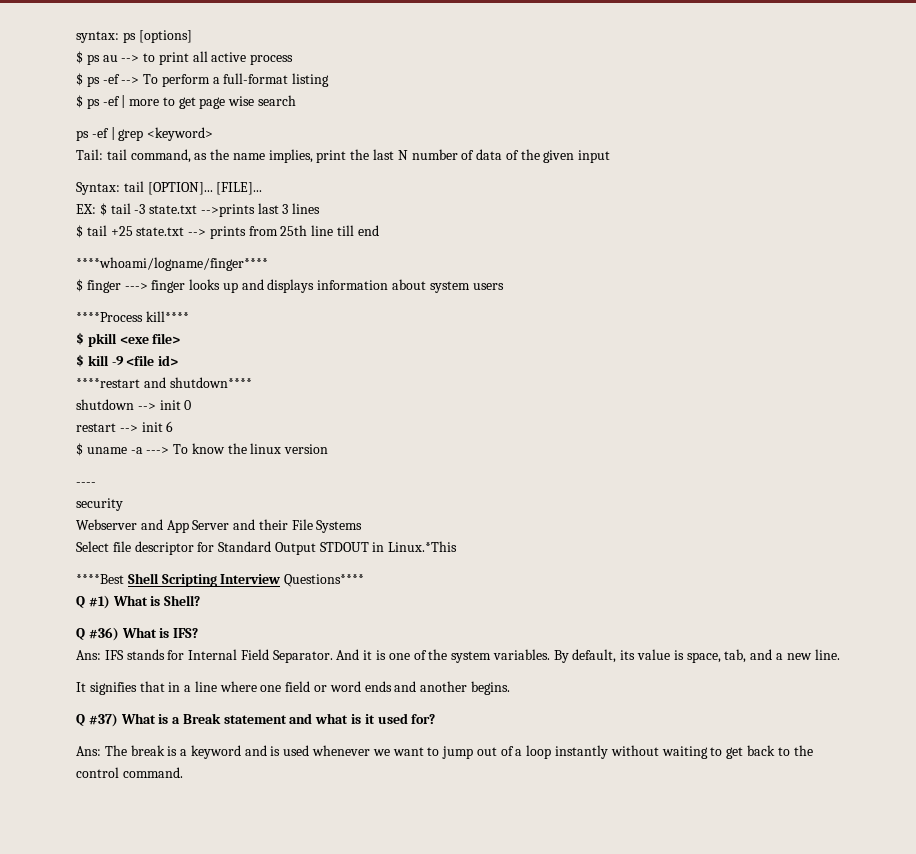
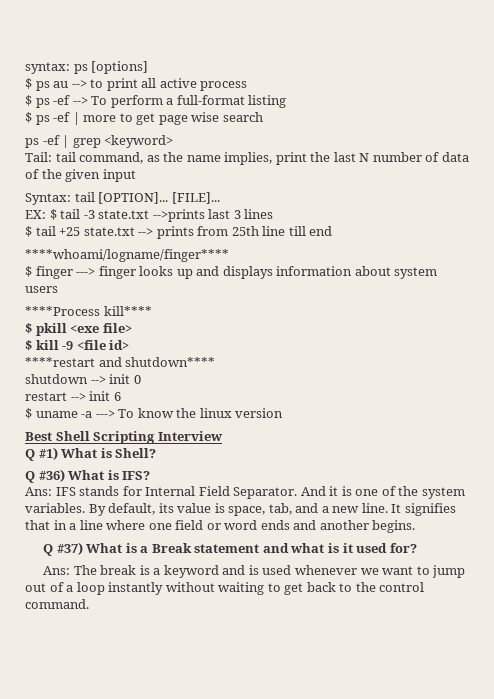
- ----
- security
- Webserver and App Server and their File Systems
- Select file descriptor for Standard Output STDOUT in Linux.*This
- ****Best Shell Scripting Interview Questions****
+ Best Shell Scripting Interview
- By default, its value is space, tab, and a new line.
- It signifies that in a line where one field or word ends and another begins.
+ By default, its value is space, tab, and a new line. It signifies that in a line where one field or word ends and another begins.

